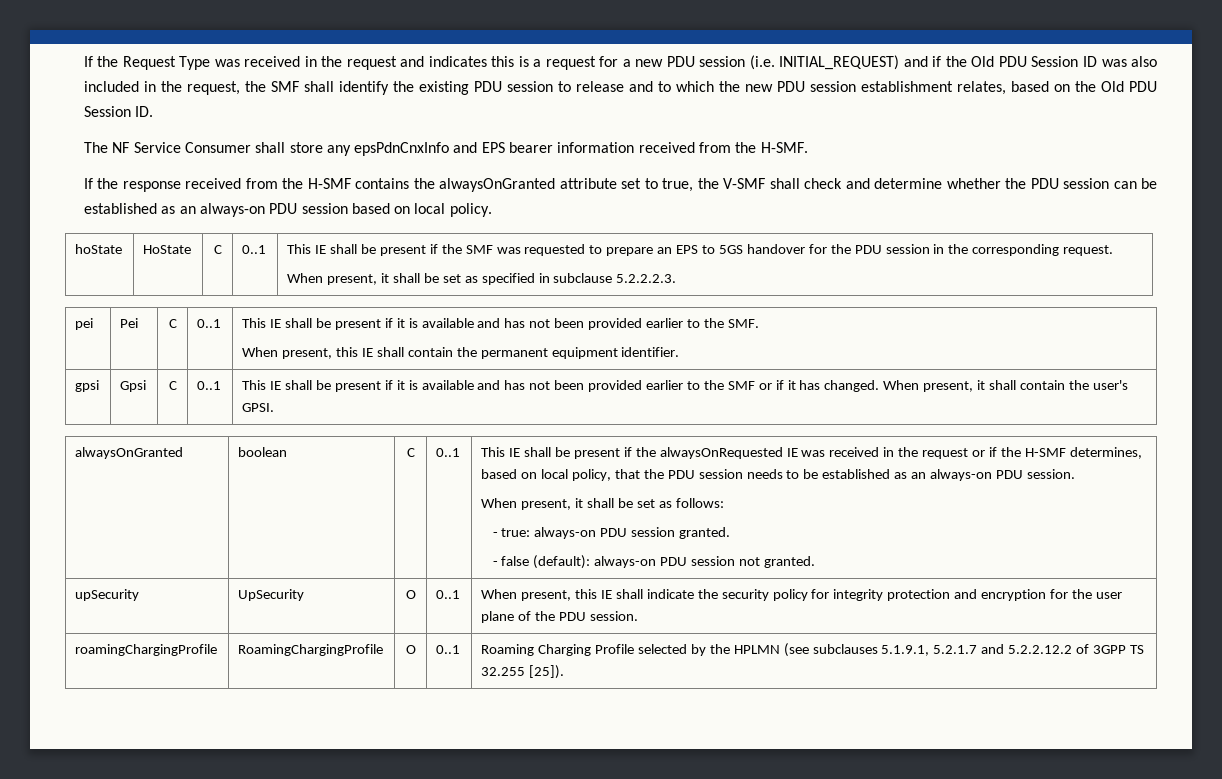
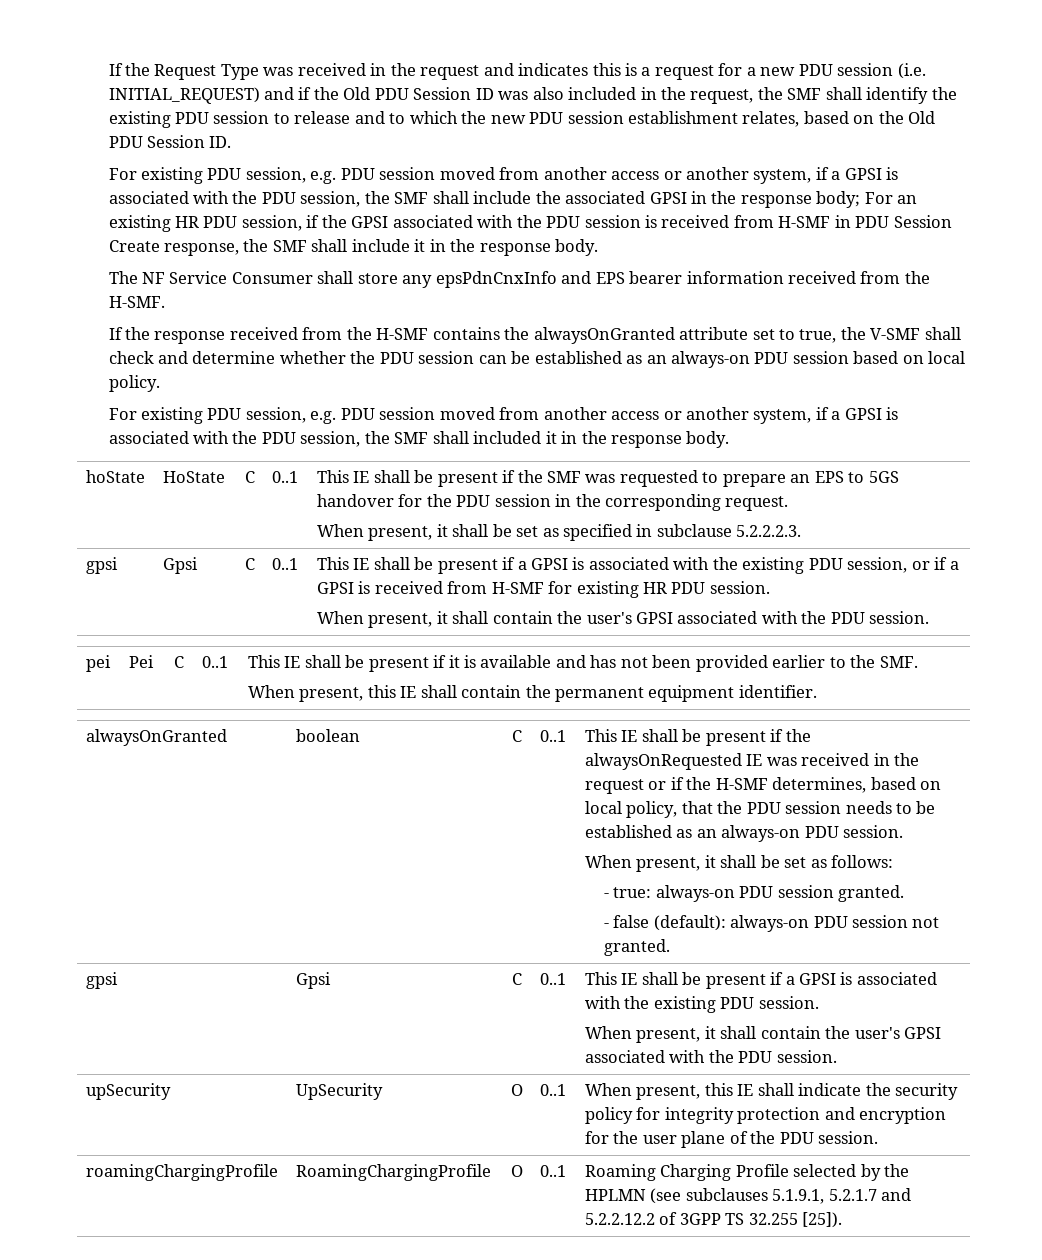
+ For existing PDU session, e.g. PDU session moved from another access or another system, if a GPSI is associated with the PDU session, the SMF shall include the associated GPSI in the response body; For an existing HR PDU session, if the GPSI associated with the PDU session is received from H-SMF in PDU Session Create response, the SMF shall include it in the response body.
+ For existing PDU session, e.g. PDU session moved from another access or another system, if a GPSI is associated with the PDU session, the SMF shall included it in the response body.
+ gpsi | Gpsi | C | 0..1 | This IE shall be present if a GPSI is associated with the existing PDU session, or if a GPSI is received from H-SMF for existing HR PDU session.
+ When present, it shall contain the user's GPSI associated with the PDU session.
- gpsi | Gpsi | C | 0..1 | This IE shall be present if it is available and has not been provided earlier to the SMF or if it has changed. When present, it shall contain the user's GPSI.
+ gpsi | Gpsi | C | 0..1 | This IE shall be present if a GPSI is associated with the existing PDU session.
+ When present, it shall contain the user's GPSI associated with the PDU session.

